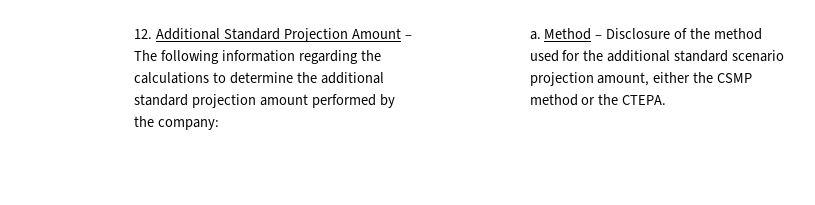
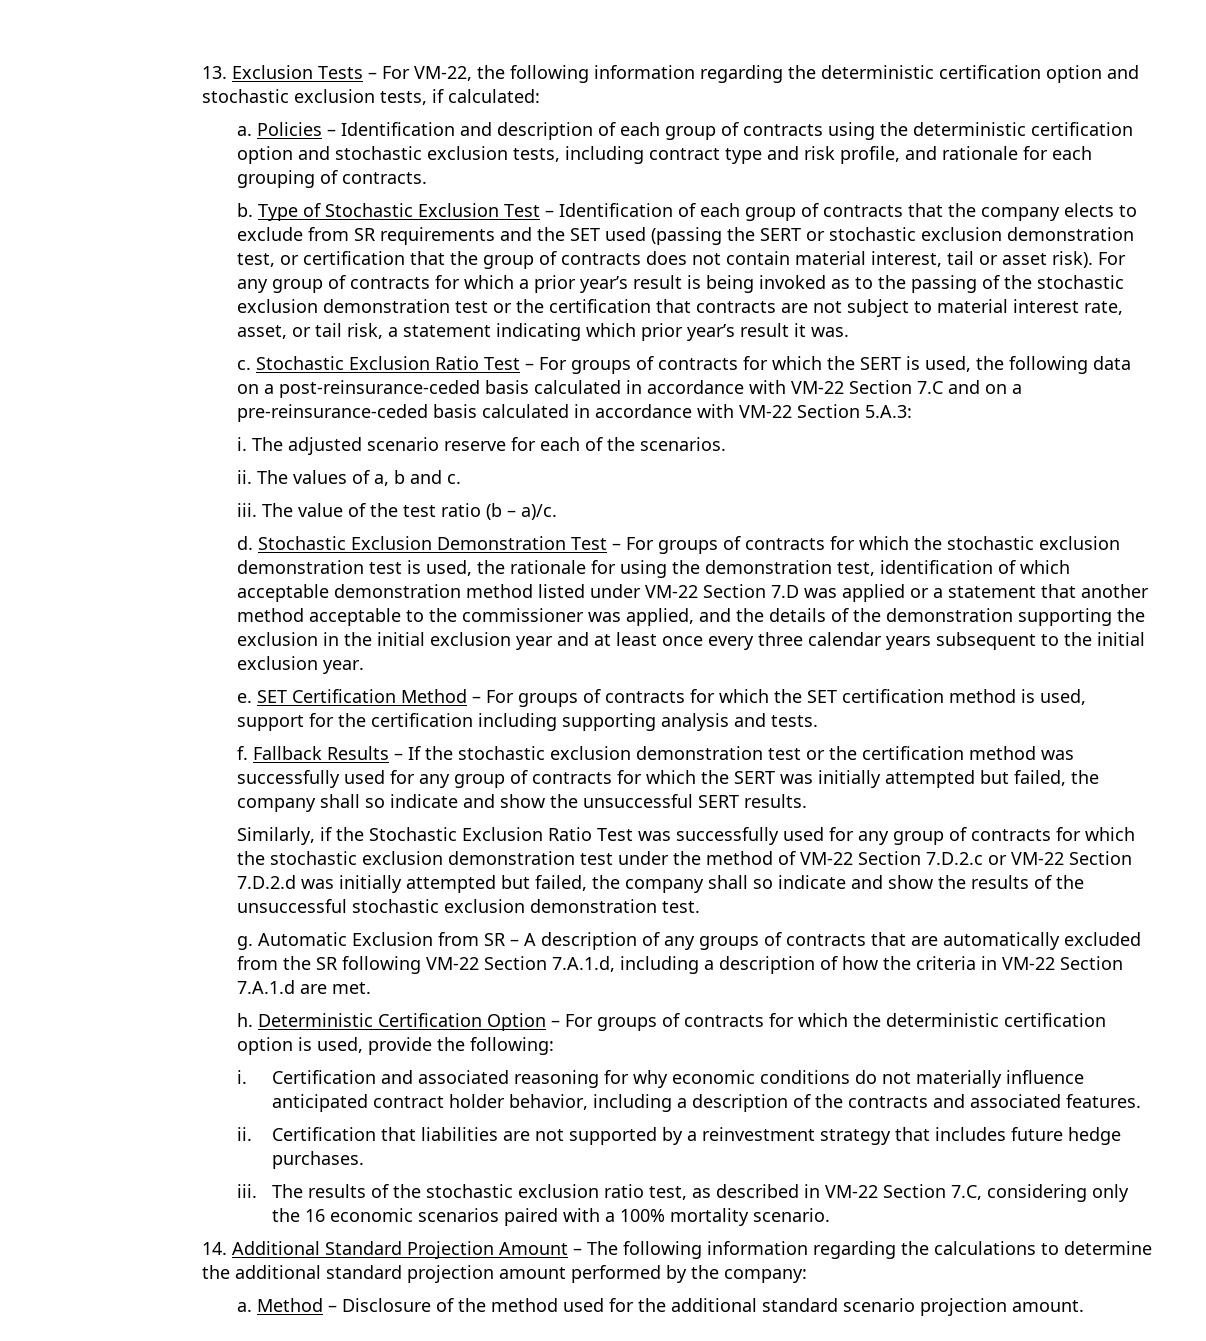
- 12. Additional Standard Projection Amount – The following information regarding the calculations to determine the additional standard projection amount performed by the company:
+ 13. Exclusion Tests – For VM-22, the following information regarding the deterministic certification option and stochastic exclusion tests, if calculated:
+ a. Policies – Identification and description of each group of contracts using the deterministic certification option and stochastic exclusion tests, including contract type and risk profile, and rationale for each grouping of contracts.
+ b. Type of Stochastic Exclusion Test – Identification of each group of contracts that the company elects to exclude from SR requirements and the SET used (passing the SERT or stochastic exclusion demonstration test, or certification that the group of contracts does not contain material interest, tail or asset risk). For any group of contracts for which a prior year’s result is being invoked as to the passing of the stochastic exclusion demonstration test or the certification that contracts are not subject to material interest rate, asset, or tail risk, a statement indicating which prior year’s result it was.
+ c. Stochastic Exclusion Ratio Test – For groups of contracts for which the SERT is used, the following data on a post-reinsurance-ceded basis calculated in accordance with VM-22 Section 7.C and on a pre-reinsurance-ceded basis calculated in accordance with VM-22 Section 5.A.3:
+ i. The adjusted scenario reserve for each of the scenarios.
+ ii. The values of a, b and c.
+ iii. The value of the test ratio (b – a)/c.
+ d. Stochastic Exclusion Demonstration Test – For groups of contracts for which the stochastic exclusion demonstration test is used, the rationale for using the demonstration test, identification of which acceptable demonstration method listed under VM-22 Section 7.D was applied or a statement that another method acceptable to the commissioner was applied, and the details of the demonstration supporting the exclusion in the initial exclusion year and at least once every three calendar years subsequent to the initial exclusion year.
+ e. SET Certification Method – For groups of contracts for which the SET certification method is used, support for the certification including supporting analysis and tests.
+ f. Fallback Results – If the stochastic exclusion demonstration test or the certification method was successfully used for any group of contracts for which the SERT was initially attempted but failed, the company shall so indicate and show the unsuccessful SERT results.
+ Similarly, if the Stochastic Exclusion Ratio Test was successfully used for any group of contracts for which the stochastic exclusion demonstration test under the method of VM-22 Section 7.D.2.c or VM-22 Section 7.D.2.d was initially attempted but failed, the company shall so indicate and show the results of the unsuccessful stochastic exclusion demonstration test.
+ g. Automatic Exclusion from SR – A description of any groups of contracts that are automatically excluded from the SR following VM-22 Section 7.A.1.d, including a description of how the criteria in VM-22 Section 7.A.1.d are met.
+ h. Deterministic Certification Option – For groups of contracts for which the deterministic certification option is used, provide the following:
+ i. Certification and associated reasoning for why economic conditions do not materially influence anticipated contract holder behavior, including a description of the contracts and associated features.
+ ii. Certification that liabilities are not supported by a reinvestment strategy that includes future hedge purchases.
+ iii. The results of the stochastic exclusion ratio test, as described in VM-22 Section 7.C, considering only the 16 economic scenarios paired with a 100% mortality scenario.
+ 14. Additional Standard Projection Amount – The following information regarding the calculations to determine the additional standard projection amount performed by the company:
- Method – Disclosure of the method used for the additional standard scenario projection amount, either the CSMP method or the CTEPA.
+ Method – Disclosure of the method used for the additional standard scenario projection amount.

